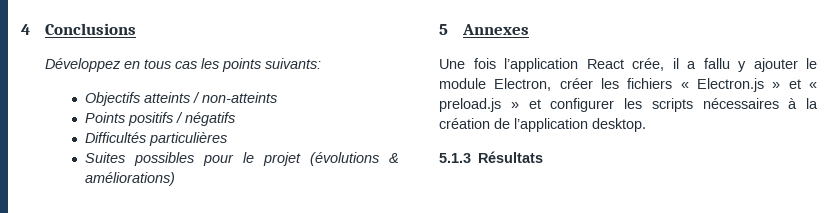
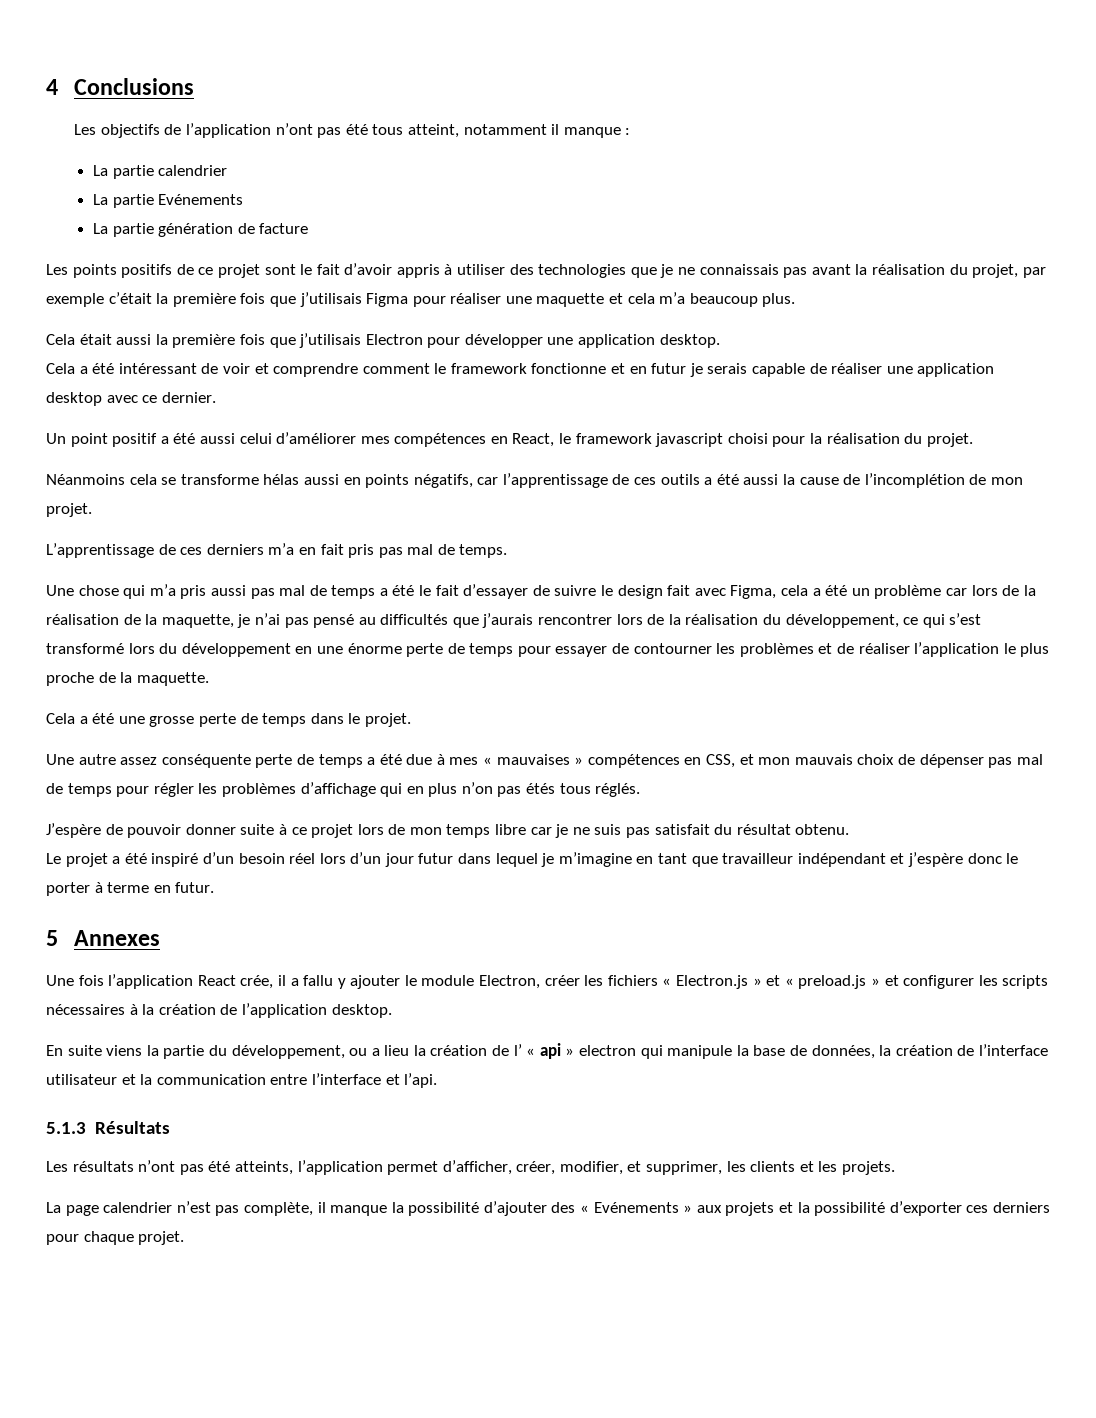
- Développez en tous cas les points suivants:
- Objectifs atteints / non-atteints
- Points positifs / négatifs
- Difficultés particulières
- Suites possibles pour le projet (évolutions & améliorations)
+ Les objectifs de l’application n’ont pas été tous atteint, notamment il manque :
+ La partie calendrier
+ La partie Evénements
+ La partie génération de facture
+ Les points positifs de ce projet sont le fait d’avoir appris à utiliser des technologies que je ne connaissais pas avant la réalisation du projet, par exemple c’était la première fois que j’utilisais Figma pour réaliser une maquette et cela m’a beaucoup plus.
+ Cela était aussi la première fois que j’utilisais Electron pour développer une application desktop.
+ Cela a été intéressant de voir et comprendre comment le framework fonctionne et en futur je serais capable de réaliser une application desktop avec ce dernier.
+ Un point positif a été aussi celui d’améliorer mes compétences en React, le framework javascript choisi pour la réalisation du projet.
+ Néanmoins cela se transforme hélas aussi en points négatifs, car l’apprentissage de ces outils a été aussi la cause de l’incomplétion de mon projet.
+ L’apprentissage de ces derniers m’a en fait pris pas mal de temps.
+ Une chose qui m’a pris aussi pas mal de temps a été le fait d’essayer de suivre le design fait avec Figma, cela a été un problème car lors de la réalisation de la maquette, je n’ai pas pensé au difficultés que j’aurais rencontrer lors de la réalisation du développement, ce qui s’est transformé lors du développement en une énorme perte de temps pour essayer de contourner les problèmes et de réaliser l’application le plus proche de la maquette.
+ Cela a été une grosse perte de temps dans le projet.
+ Une autre assez conséquente perte de temps a été due à mes « mauvaises » compétences en CSS, et mon mauvais choix de dépenser pas mal de temps pour régler les problèmes d’affichage qui en plus n’on pas étés tous réglés.
+ J’espère de pouvoir donner suite à ce projet lors de mon temps libre car je ne suis pas satisfait du résultat obtenu.
+ Le projet a été inspiré d’un besoin réel lors d’un jour futur dans lequel je m’imagine en tant que travailleur indépendant et j’espère donc le porter à terme en futur.
+ En suite viens la partie du développement, ou a lieu la création de l’ « api » electron qui manipule la base de données, la création de l’interface utilisateur et la communication entre l’interface et l’api.
  5.1.3 Résultats
+ Les résultats n’ont pas été atteints, l’application permet d’afficher, créer, modifier, et supprimer, les clients et les projets.
+ La page calendrier n’est pas complète, il manque la possibilité d’ajouter des « Evénements » aux projets et la possibilité d’exporter ces derniers pour chaque projet.

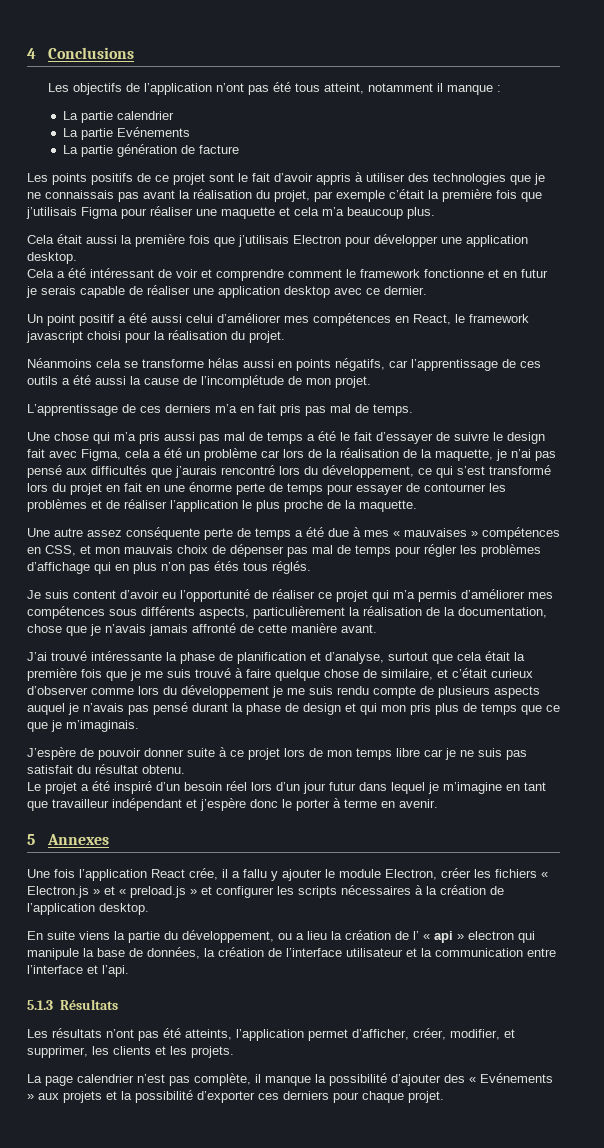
- Néanmoins cela se transforme hélas aussi en points négatifs, car l’apprentissage de ces outils a été aussi la cause de l’incomplétion de mon projet.
+ Néanmoins cela se transforme hélas aussi en points négatifs, car l’apprentissage de ces outils a été aussi la cause de l’incomplétude de mon projet.
- Une chose qui m’a pris aussi pas mal de temps a été le fait d’essayer de suivre le design fait avec Figma, cela a été un problème car lors de la réalisation de la maquette, je n’ai pas pensé au difficultés que j’aurais rencontrer lors de la réalisation du développement, ce qui s’est transformé lors du développement en une énorme perte de temps pour essayer de contourner les problèmes et de réaliser l’application le plus proche de la maquette.
+ Une chose qui m’a pris aussi pas mal de temps a été le fait d’essayer de suivre le design fait avec Figma, cela a été un problème car lors de la réalisation de la maquette, je n’ai pas pensé aux difficultés que j’aurais rencontré lors du développement, ce qui s’est transformé lors du projet en fait en une énorme perte de temps pour essayer de contourner les problèmes et de réaliser l’application le plus proche de la maquette.
- Cela a été une grosse perte de temps dans le projet.
+ Je suis content d’avoir eu l’opportunité de réaliser ce projet qui m’a permis d’améliorer mes compétences sous différents aspects, particulièrement la réalisation de la documentation, chose que je n’avais jamais affronté de cette manière avant.
+ J’ai trouvé intéressante la phase de planification et d’analyse, surtout que cela était la première fois que je me suis trouvé à faire quelque chose de similaire, et c’était curieux d’observer comme lors du développement je me suis rendu compte de plusieurs aspects auquel je n’avais pas pensé durant la phase de design et qui mon pris plus de temps que ce que je m’imaginais.
- Le projet a été inspiré d’un besoin réel lors d’un jour futur dans lequel je m’imagine en tant que travailleur indépendant et j’espère donc le porter à terme en futur.
+ Le projet a été inspiré d’un besoin réel lors d’un jour futur dans lequel je m’imagine en tant que travailleur indépendant et j’espère donc le porter à terme en avenir.

